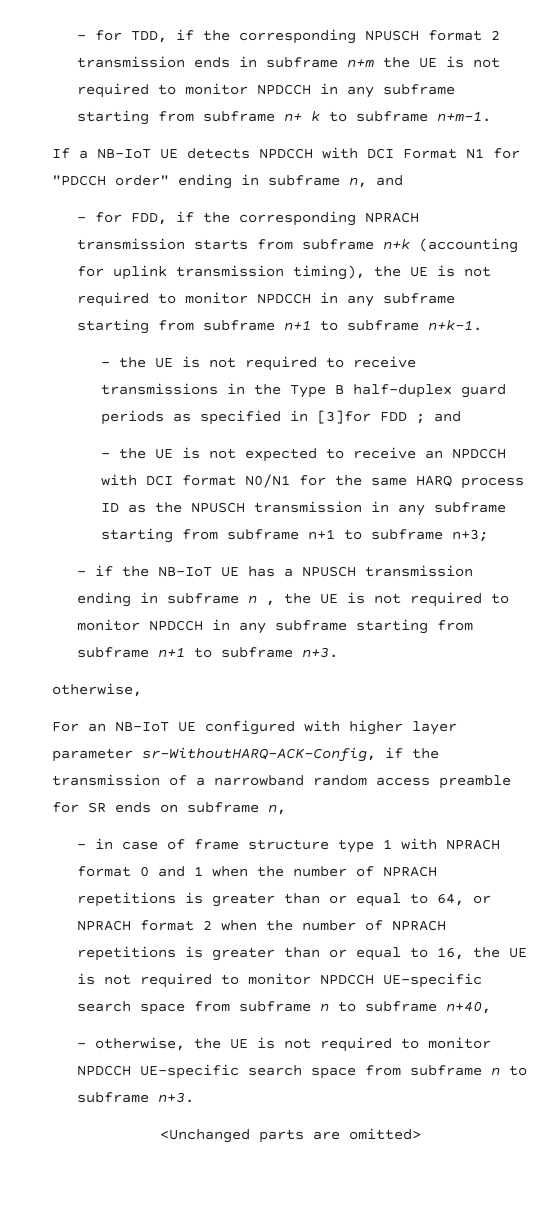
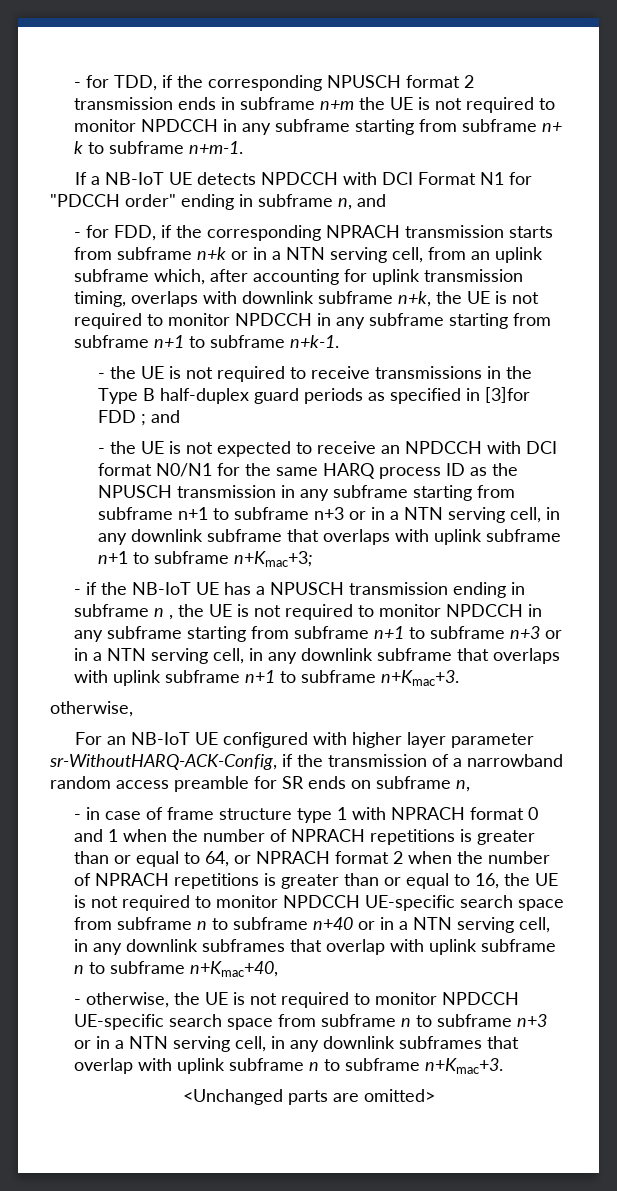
- - for FDD, if the corresponding NPRACH transmission starts from subframe n+k (accounting for uplink transmission timing), the UE is not required to monitor NPDCCH in any subframe starting from subframe n+1 to subframe n+k-1.
+ - for FDD, if the corresponding NPRACH transmission starts from subframe n+k or in a NTN serving cell, from an uplink subframe which, after accounting for uplink transmission timing, overlaps with downlink subframe n+k, the UE is not required to monitor NPDCCH in any subframe starting from subframe n+1 to subframe n+k-1.
- - the UE is not expected to receive an NPDCCH with DCI format N0/N1 for the same HARQ process ID as the NPUSCH transmission in any subframe starting from subframe n+1 to subframe n+3;
+ - the UE is not expected to receive an NPDCCH with DCI format N0/N1 for the same HARQ process ID as the NPUSCH transmission in any subframe starting from subframe n+1 to subframe n+3 or in a NTN serving cell, in any downlink subframe that overlaps with uplink subframe n+1 to subframe n+Kmac+3;
- - if the NB-IoT UE has a NPUSCH transmission ending in subframe n , the UE is not required to monitor NPDCCH in any subframe starting from subframe n+1 to subframe n+3.
+ - if the NB-IoT UE has a NPUSCH transmission ending in subframe n , the UE is not required to monitor NPDCCH in any subframe starting from subframe n+1 to subframe n+3 or in a NTN serving cell, in any downlink subframe that overlaps with uplink subframe n+1 to subframe n+Kmac+3.
- - in case of frame structure type 1 with NPRACH format 0 and 1 when the number of NPRACH repetitions is greater than or equal to 64, or NPRACH format 2 when the number of NPRACH repetitions is greater than or equal to 16, the UE is not required to monitor NPDCCH UE-specific search space from subframe n to subframe n+40,
+ - in case of frame structure type 1 with NPRACH format 0 and 1 when the number of NPRACH repetitions is greater than or equal to 64, or NPRACH format 2 when the number of NPRACH repetitions is greater than or equal to 16, the UE is not required to monitor NPDCCH UE-specific search space from subframe n to subframe n+40 or in a NTN serving cell, in any downlink subframes that overlap with uplink subframe n to subframe n+Kmac+40,
- - otherwise, the UE is not required to monitor NPDCCH UE-specific search space from subframe n to subframe n+3.
+ - otherwise, the UE is not required to monitor NPDCCH UE-specific search space from subframe n to subframe n+3 or in a NTN serving cell, in any downlink subframes that overlap with uplink subframe n to subframe n+Kmac+3.

